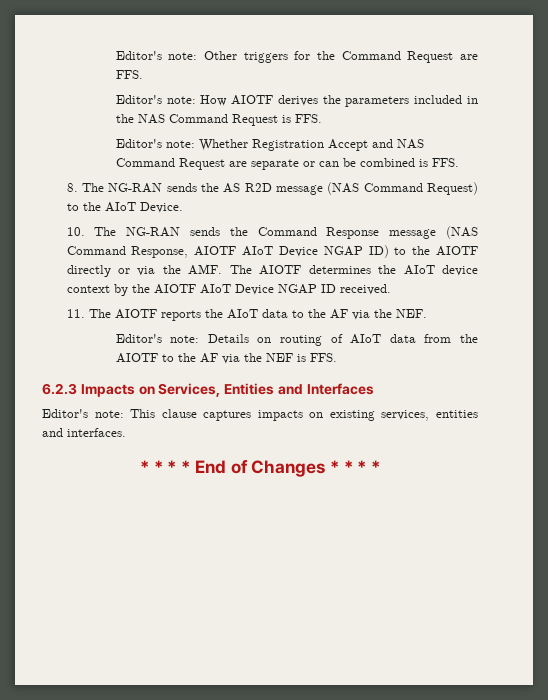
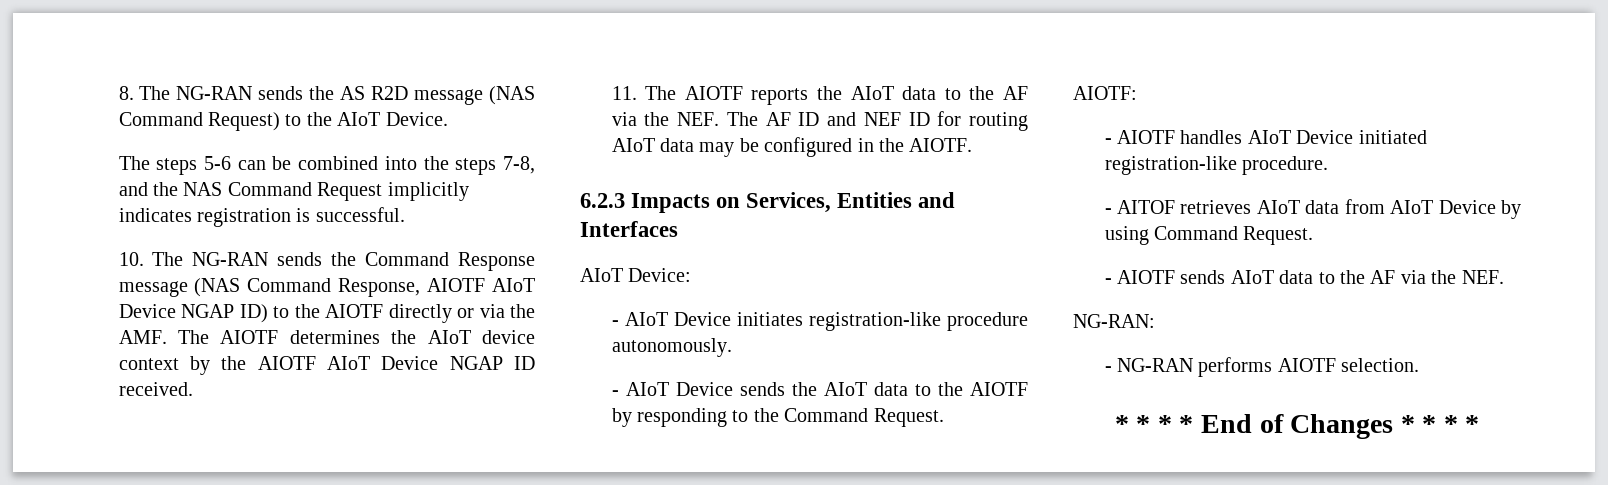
- Editor's note: Other triggers for the Command Request are FFS.
- Editor's note: How AIOTF derives the parameters included in the NAS Command Request is FFS.
- Editor's note: Whether Registration Accept and NAS Command Request are separate or can be combined is FFS.
+ The steps 5-6 can be combined into the steps 7-8, and the NAS Command Request implicitly indicates registration is successful.
- 11. The AIOTF reports the AIoT data to the AF via the NEF.
- Editor's note: Details on routing of AIoT data from the AIOTF to the AF via the NEF is FFS.
+ 11. The AIOTF reports the AIoT data to the AF via the NEF. The AF ID and NEF ID for routing AIoT data may be configured in the AIOTF.
- Editor's note: This clause captures impacts on existing services, entities and interfaces.
+ AIoT Device:
+ - AIoT Device initiates registration-like procedure autonomously.
+ - AIoT Device sends the AIoT data to the AIOTF by responding to the Command Request.
+ AIOTF:
+ - AIOTF handles AIoT Device initiated registration-like procedure.
+ - AITOF retrieves AIoT data from AIoT Device by using Command Request.
+ - AIOTF sends AIoT data to the AF via the NEF.
+ NG-RAN:
+ - NG-RAN performs AIOTF selection.

